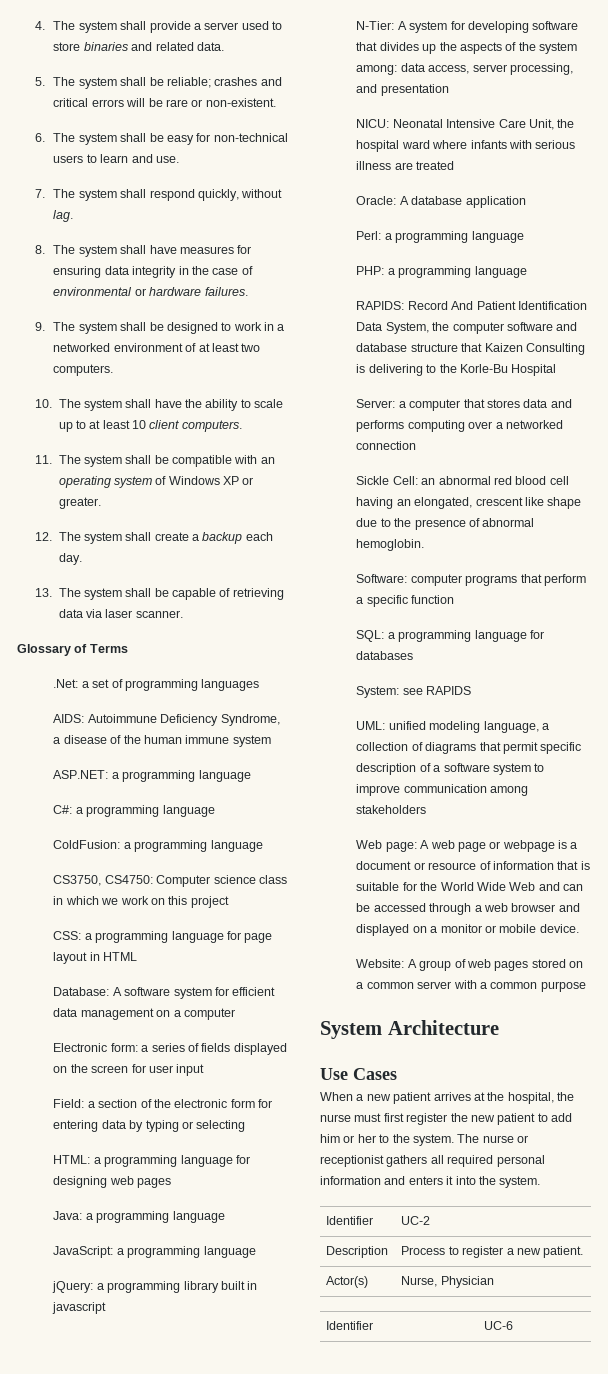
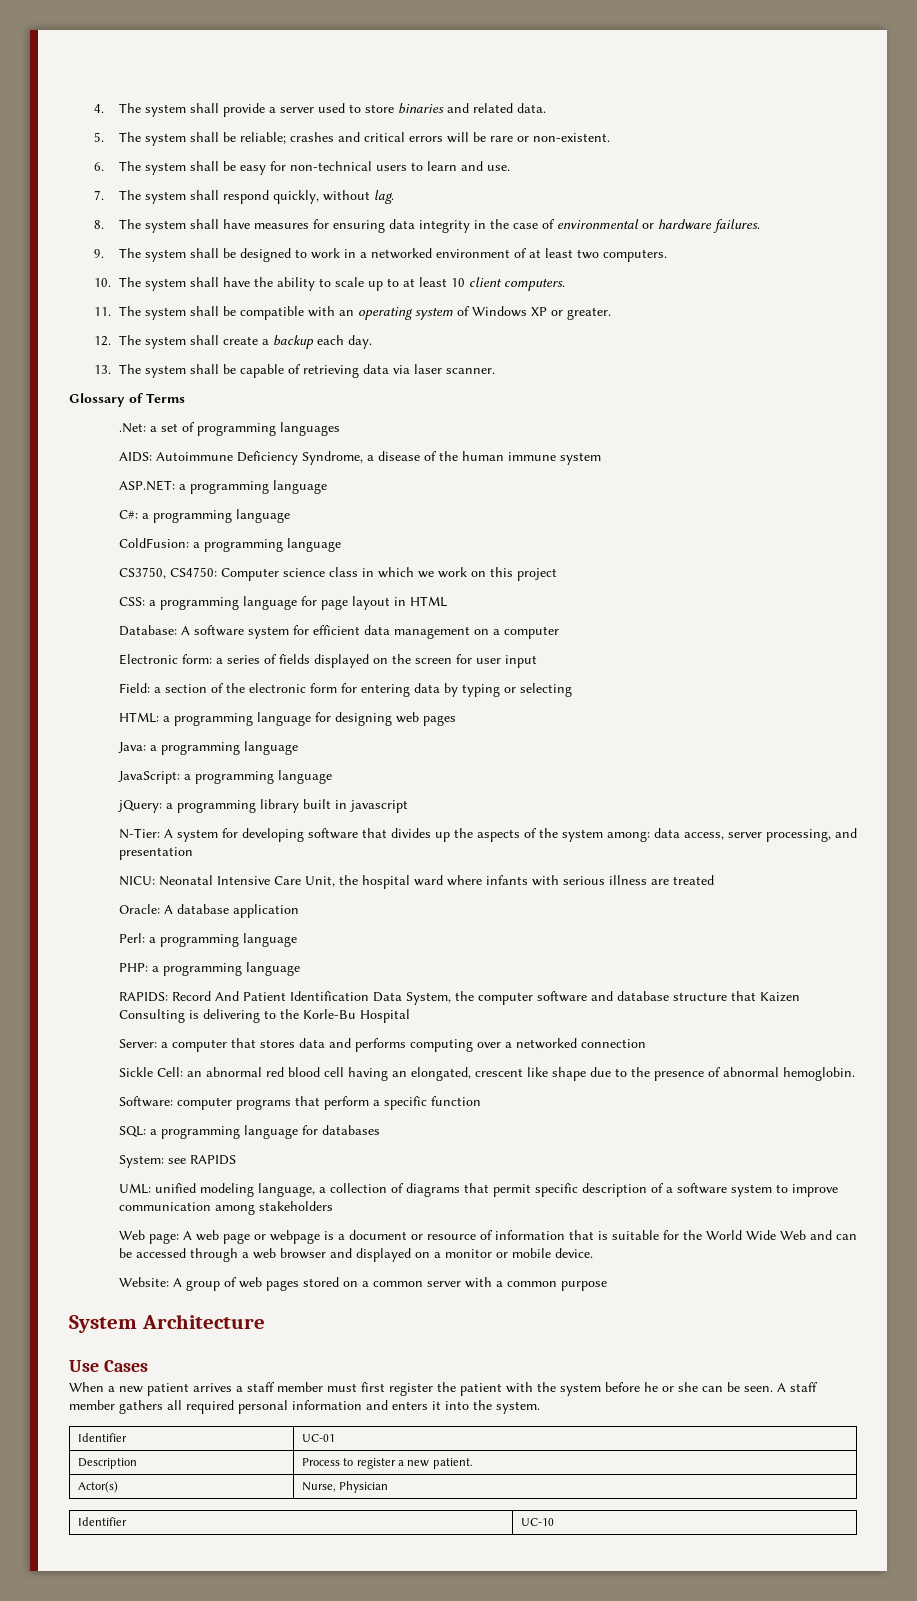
- When a new patient arrives at the hospital, the nurse must first register the new patient to add him or her to the system. The nurse or receptionist gathers all required personal information and enters it into the system.
+ When a new patient arrives a staff member must first register the patient with the system before he or she can be seen. A staff member gathers all required personal information and enters it into the system.
- Identifier | UC-2
+ Identifier | UC-01
- Identifier | UC-6
+ Identifier | UC-10

